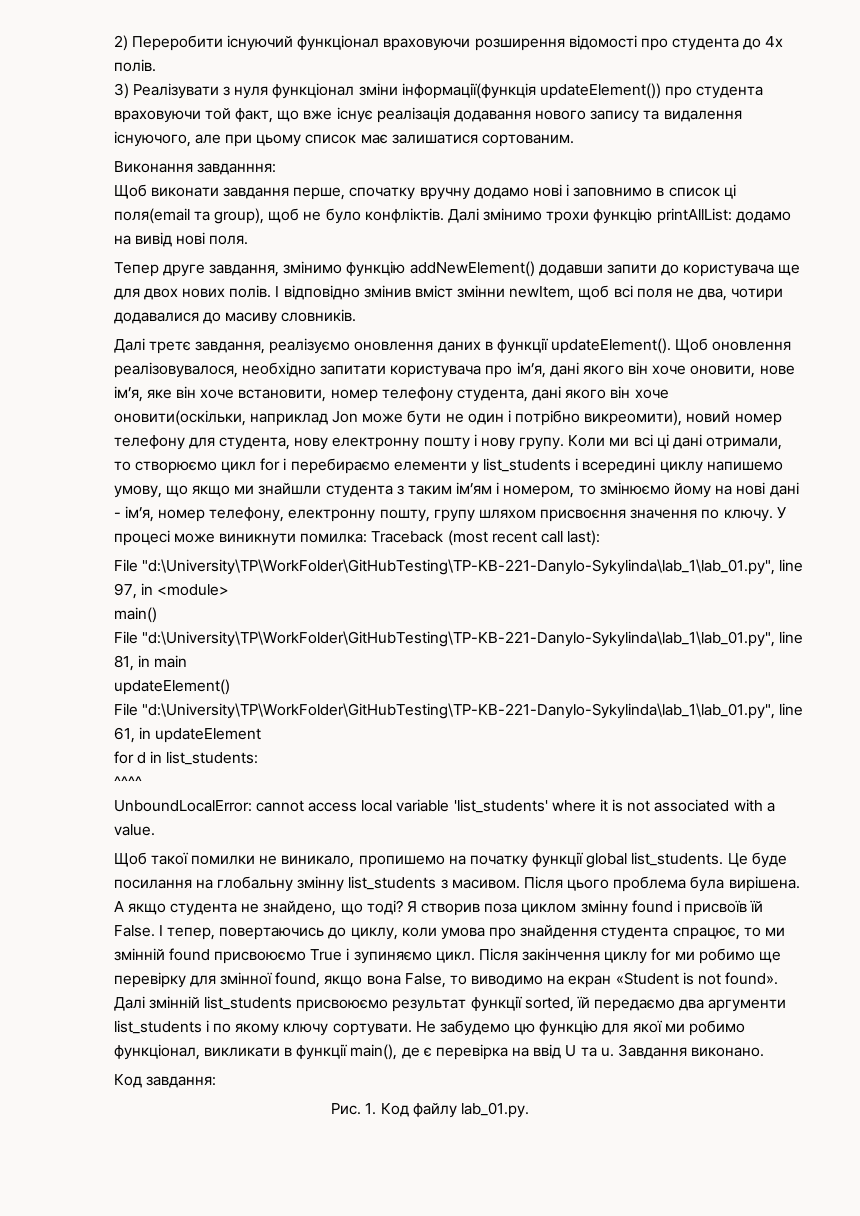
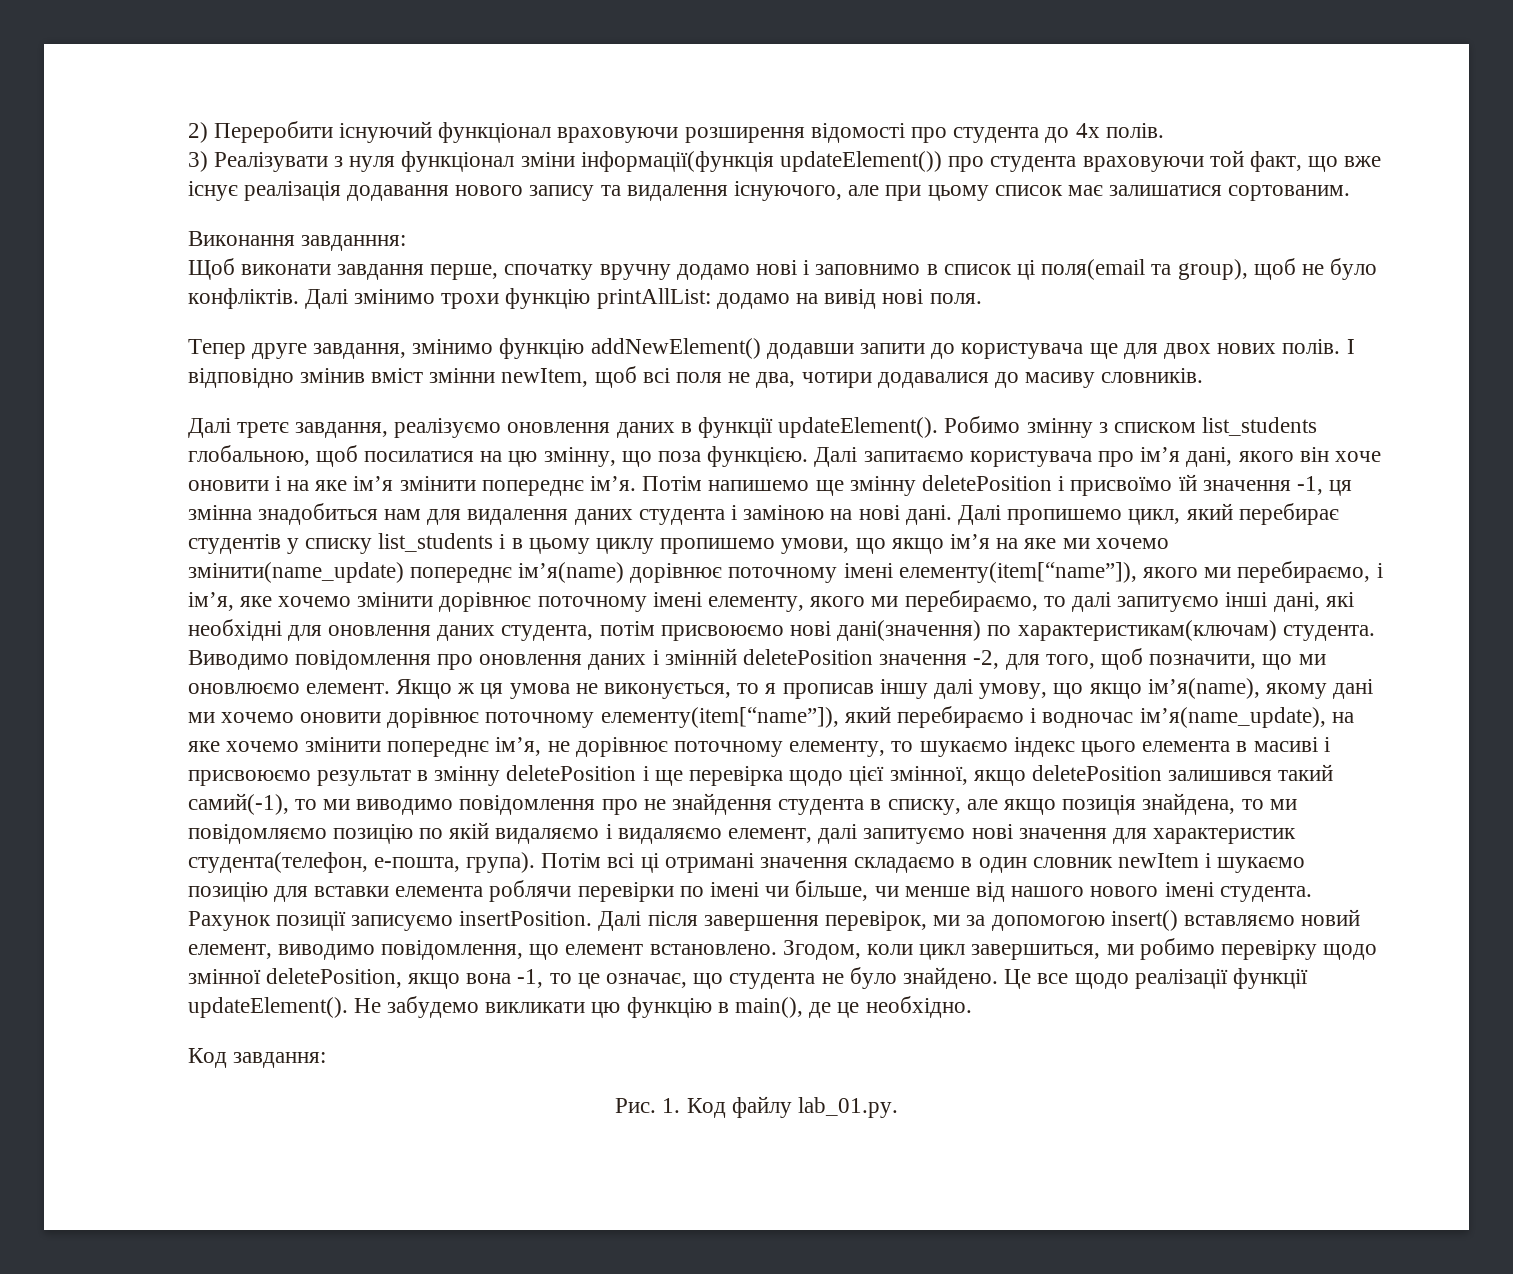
- Щоб оновлення реалізовувалося, необхідно запитати користувача про ім’я, дані якого він хоче оновити, нове ім’я, яке він хоче встановити, номер телефону студента, дані якого він хоче оновити(оскільки, наприклад Jon може бути не один і потрібно викреомити), новий номер телефону для студента, нову електронну пошту і нову групу. Коли ми всі ці дані отримали, то створюємо цикл for і перебираємо елементи у list_students і всередині циклу напишемо умову, що якщо ми знайшли студента з таким ім’ям і номером, то змінюємо йому на нові дані - ім’я, номер телефону, електронну пошту, групу шляхом присвоєння значення по ключу. У процесі може виникнути помилка: Traceback (most recent call last):
- File "d:\University\TP\WorkFolder\GitHubTesting\TP-KB-221-Danylo-Sykylinda\lab_1\lab_01.py", line 97, in <module>
- main()
- File "d:\University\TP\WorkFolder\GitHubTesting\TP-KB-221-Danylo-Sykylinda\lab_1\lab_01.py", line 81, in main
- updateElement()
- File "d:\University\TP\WorkFolder\GitHubTesting\TP-KB-221-Danylo-Sykylinda\lab_1\lab_01.py", line 61, in updateElement
- for d in list_students:
- ^^^^
- UnboundLocalError: cannot access local variable 'list_students' where it is not associated with a value.
- Щоб такої помилки не виникало, пропишемо на початку функції global list_students. Це буде посилання на глобальну змінну list_students з масивом. Після цього проблема була вирішена. А якщо студента не знайдено, що тоді? Я створив поза циклом змінну found і присвоїв їй False. І тепер, повертаючись до циклу, коли умова про знайдення студента спрацює, то ми змінній found присвоюємо True і зупиняємо цикл. Після закінчення циклу for ми робимо ще перевірку для змінної found, якщо вона False, то виводимо на екран «Student is not found». Далі змінній list_students присвоюємо результат функції sorted, їй передаємо два аргументи list_students і по якому ключу сортувати.
+ Робимо змінну з списком list_students глобальною, щоб посилатися на цю змінну, що поза функцією. Далі запитаємо користувача про ім’я дані, якого він хоче оновити і на яке ім’я змінити попереднє ім’я. Потім напишемо ще змінну deletePosition і присвоїмо їй значення -1, ця змінна знадобиться нам для видалення даних студента і заміною на нові дані. Далі пропишемо цикл, який перебирає студентів у списку list_students і в цьому циклу пропишемо умови, що якщо ім’я на яке ми хочемо змінити(name_update) попереднє ім’я(name) дорівнює поточному імені елементу(item[“name”]), якого ми перебираємо, і ім’я, яке хочемо змінити дорівнює поточному імені елементу, якого ми перебираємо, то далі запитуємо інші дані, які необхідні для оновлення даних студента, потім присвоюємо нові дані(значення) по характеристикам(ключам) студента. Виводимо повідомлення про оновлення даних і змінній deletePosition значення -2, для того, щоб позначити, що ми оновлюємо елемент. Якщо ж ця умова не виконується, то я прописав іншу далі умову, що якщо ім’я(name), якому дані ми хочемо оновити дорівнює поточному елементу(item[“name”]), який перебираємо і водночас ім’я(name_update), на яке хочемо змінити попереднє ім’я, не дорівнює поточному елементу, то шукаємо індекс цього елемента в масиві і присвоюємо результат в змінну deletePosition і ще перевірка щодо цієї змінної, якщо deletePosition залишився такий самий(-1), то ми виводимо повідомлення про не знайдення студента в списку, але якщо позиція знайдена, то ми повідомляємо позицію по якій видаляємо і видаляємо елемент, далі запитуємо нові значення для характеристик студента(телефон, е-пошта, група). Потім всі ці отримані значення складаємо в один словник newItem і шукаємо позицію для вставки елемента роблячи перевірки по імені чи більше, чи менше від нашого нового імені студента. Рахунок позиції записуємо insertPosition. Далі після завершення перевірок, ми за допомогою insert() вставляємо новий елемент, виводимо повідомлення, що елемент встановлено. Згодом, коли цикл завершиться, ми робимо перевірку щодо змінної deletePosition, якщо вона -1, то це означає, що студента не було знайдено. Це все щодо реалізації функції updateElement().
- Не забудемо цю функцію для якої ми робимо функціонал, викликати в функції main(), де є перевірка на ввід U та u. Завдання виконано.
+ Не забудемо викликати цю функцію в main(), де це необхідно.

